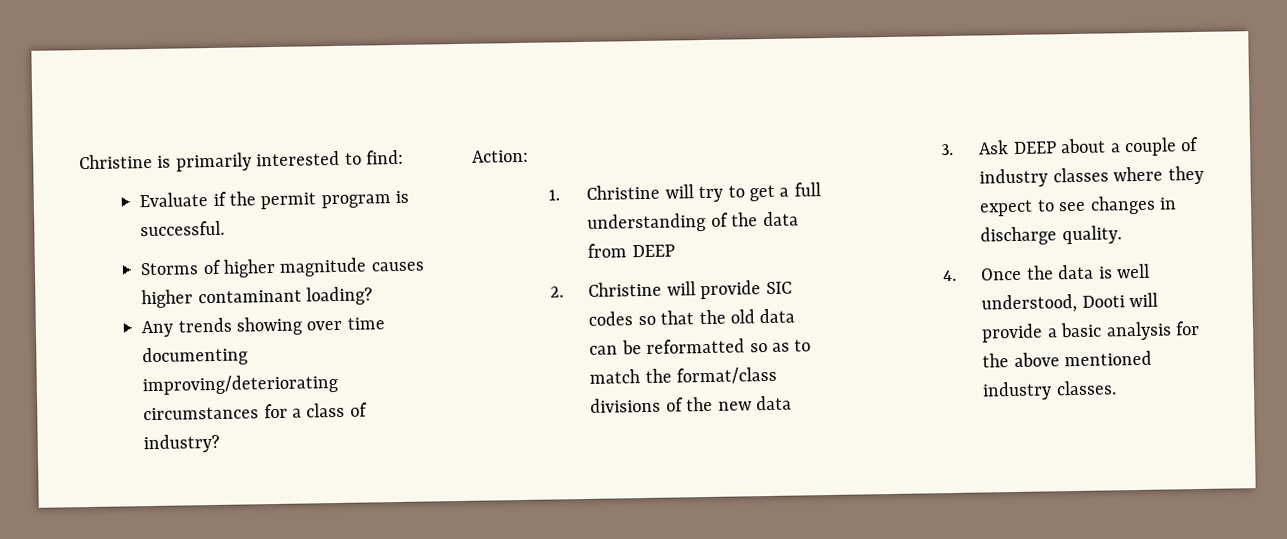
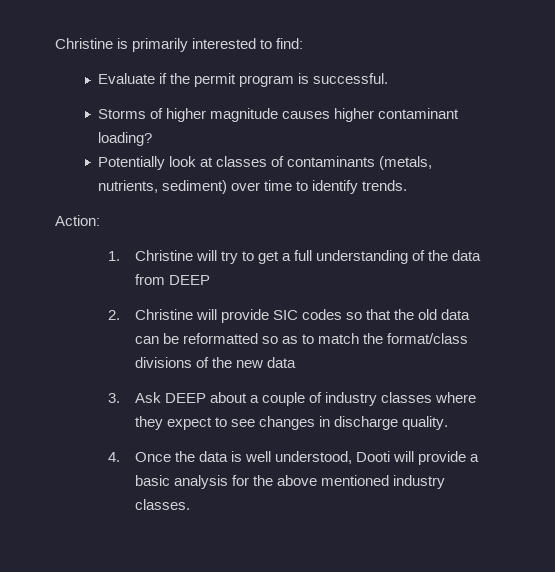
- Any trends showing over time documenting improving/deteriorating circumstances for a class of industry?
+ Potentially look at classes of contaminants (metals, nutrients, sediment) over time to identify trends.

